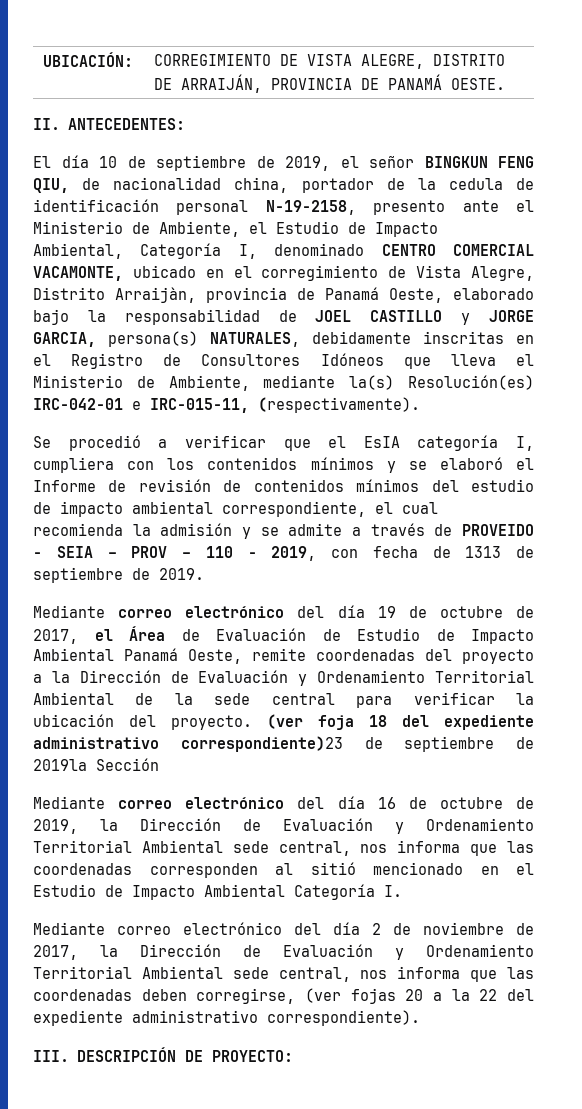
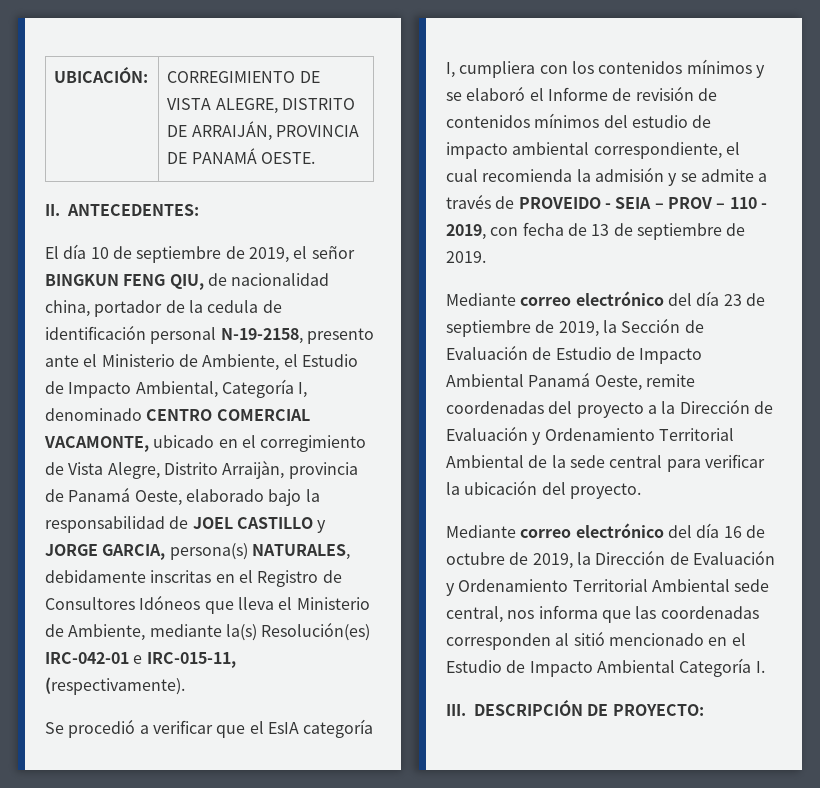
- Se procedió a verificar que el EsIA categoría I, cumpliera con los contenidos mínimos y se elaboró el Informe de revisión de contenidos mínimos del estudio de impacto ambiental correspondiente, el cual recomienda la admisión y se admite a través de PROVEIDO - SEIA – PROV – 110 - 2019, con fecha de 1313 de septiembre de 2019.
+ Se procedió a verificar que el EsIA categoría I, cumpliera con los contenidos mínimos y se elaboró el Informe de revisión de contenidos mínimos del estudio de impacto ambiental correspondiente, el cual recomienda la admisión y se admite a través de PROVEIDO - SEIA – PROV – 110 - 2019, con fecha de 13 de septiembre de 2019.
- Mediante correo electrónico del día 19 de octubre de 2017, el Área de Evaluación de Estudio de Impacto Ambiental Panamá Oeste, remite coordenadas del proyecto a la Dirección de Evaluación y Ordenamiento Territorial Ambiental de la sede central para verificar la ubicación del proyecto. (ver foja 18 del expediente administrativo correspondiente)23 de septiembre de 2019la Sección
+ Mediante correo electrónico del día 23 de septiembre de 2019, la Sección de Evaluación de Estudio de Impacto Ambiental Panamá Oeste, remite coordenadas del proyecto a la Dirección de Evaluación y Ordenamiento Territorial Ambiental de la sede central para verificar la ubicación del proyecto.
- Mediante correo electrónico del día 2 de noviembre de 2017, la Dirección de Evaluación y Ordenamiento Territorial Ambiental sede central, nos informa que las coordenadas deben corregirse, (ver fojas 20 a la 22 del expediente administrativo correspondiente).

